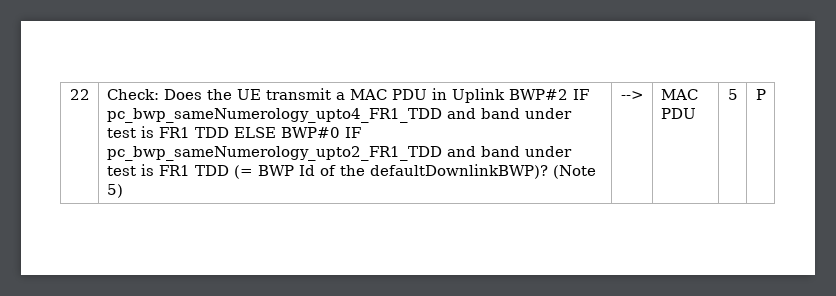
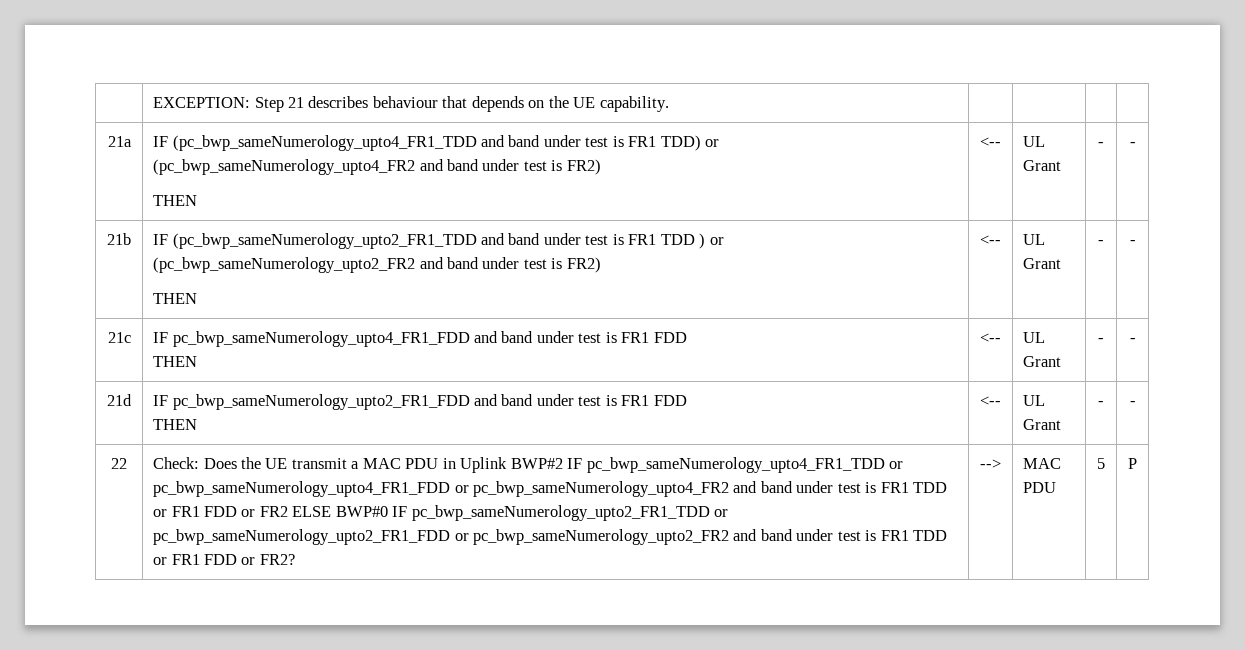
+ EXCEPTION: Step 21 describes behaviour that depends on the UE capability. | | | |
+ 21a | IF (pc_bwp_sameNumerology_upto4_FR1_TDD and band under test is FR1 TDD) or (pc_bwp_sameNumerology_upto4_FR2 and band under test is FR2)
+ THEN | <-- | UL Grant | - | -
+ 21b | IF (pc_bwp_sameNumerology_upto2_FR1_TDD and band under test is FR1 TDD ) or (pc_bwp_sameNumerology_upto2_FR2 and band under test is FR2)
+ THEN | <-- | UL Grant | - | -
+ 21c | IF pc_bwp_sameNumerology_upto4_FR1_FDD and band under test is FR1 FDD
+ THEN | <-- | UL Grant | - | -
+ 21d | IF pc_bwp_sameNumerology_upto2_FR1_FDD and band under test is FR1 FDD
+ THEN | <-- | UL Grant | - | -
- Check: Does the UE transmit a MAC PDU in Uplink BWP#2 IF pc_bwp_sameNumerology_upto4_FR1_TDD and band under test is FR1 TDD ELSE BWP#0 IF pc_bwp_sameNumerology_upto2_FR1_TDD and band under test is FR1 TDD (= BWP Id of the defaultDownlinkBWP)? (Note 5)
+ Check: Does the UE transmit a MAC PDU in Uplink BWP#2 IF pc_bwp_sameNumerology_upto4_FR1_TDD or pc_bwp_sameNumerology_upto4_FR1_FDD or pc_bwp_sameNumerology_upto4_FR2 and band under test is FR1 TDD or FR1 FDD or FR2 ELSE BWP#0 IF pc_bwp_sameNumerology_upto2_FR1_TDD or pc_bwp_sameNumerology_upto2_FR1_FDD or pc_bwp_sameNumerology_upto2_FR2 and band under test is FR1 TDD or FR1 FDD or FR2?

